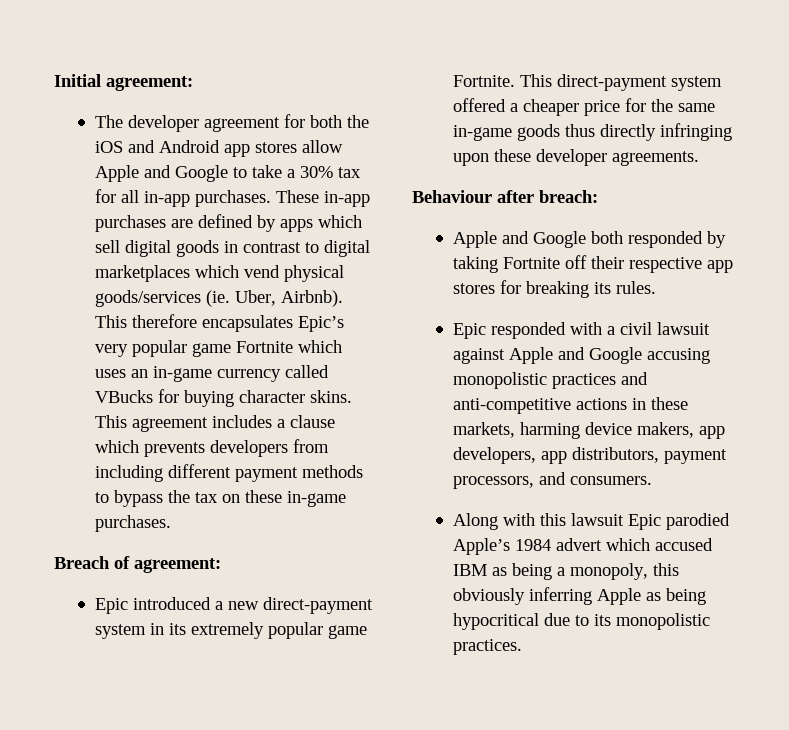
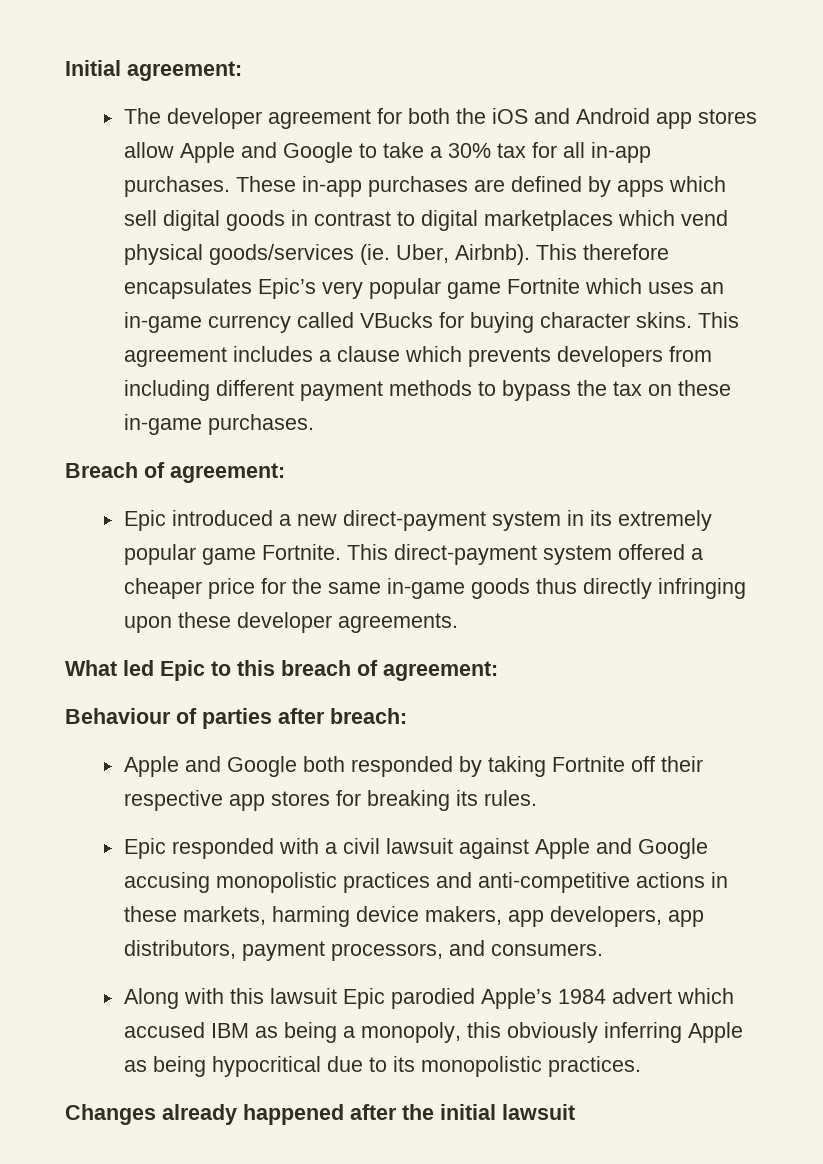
+ What led Epic to this breach of agreement:
- Behaviour after breach:
+ Behaviour of parties after breach:
+ Changes already happened after the initial lawsuit

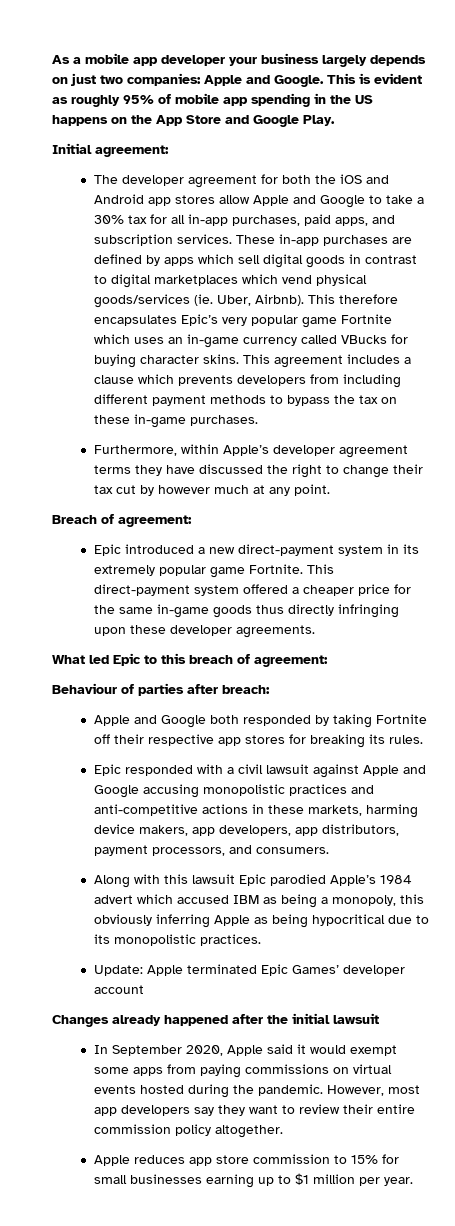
+ As a mobile app developer your business largely depends on just two companies: Apple and Google. This is evident as roughly 95% of mobile app spending in the US happens on the App Store and Google Play.
- The developer agreement for both the iOS and Android app stores allow Apple and Google to take a 30% tax for all in-app purchases.
+ The developer agreement for both the iOS and Android app stores allow Apple and Google to take a 30% tax for all in-app purchases, paid apps, and subscription services.
+ Furthermore, within Apple’s developer agreement terms they have discussed the right to change their tax cut by however much at any point.
+ Update: Apple terminated Epic Games’ developer account
+ In September 2020, Apple said it would exempt some apps from paying commissions on virtual events hosted during the pandemic. However, most app developers say they want to review their entire commission policy altogether.
+ Apple reduces app store commission to 15% for small businesses earning up to $1 million per year.

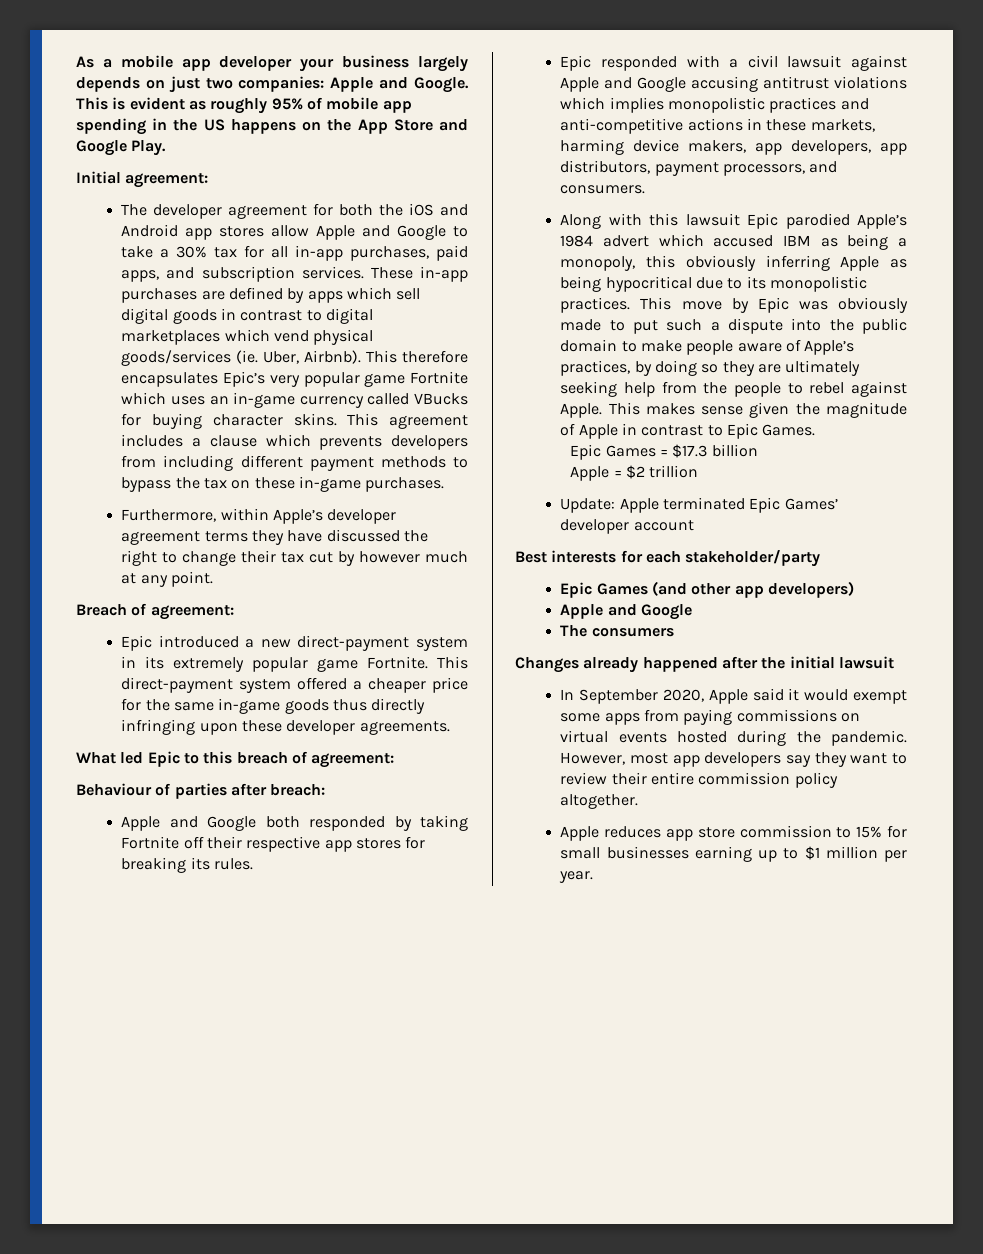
- Epic responded with a civil lawsuit against Apple and Google accusing monopolistic practices and anti-competitive actions in these markets, harming device makers, app developers, app distributors, payment processors, and consumers.
+ Epic responded with a civil lawsuit against Apple and Google accusing antitrust violations which implies monopolistic practices and anti-competitive actions in these markets, harming device makers, app developers, app distributors, payment processors, and consumers.
+ This move by Epic was obviously made to put such a dispute into the public domain to make people aware of Apple’s practices, by doing so they are ultimately seeking help from the people to rebel against Apple. This makes sense given the magnitude of Apple in contrast to Epic Games.
+ Epic Games = $17.3 billion
+ Apple = $2 trillion
+ Best interests for each stakeholder/party
+ Epic Games (and other app developers)
+ Apple and Google
+ The consumers

